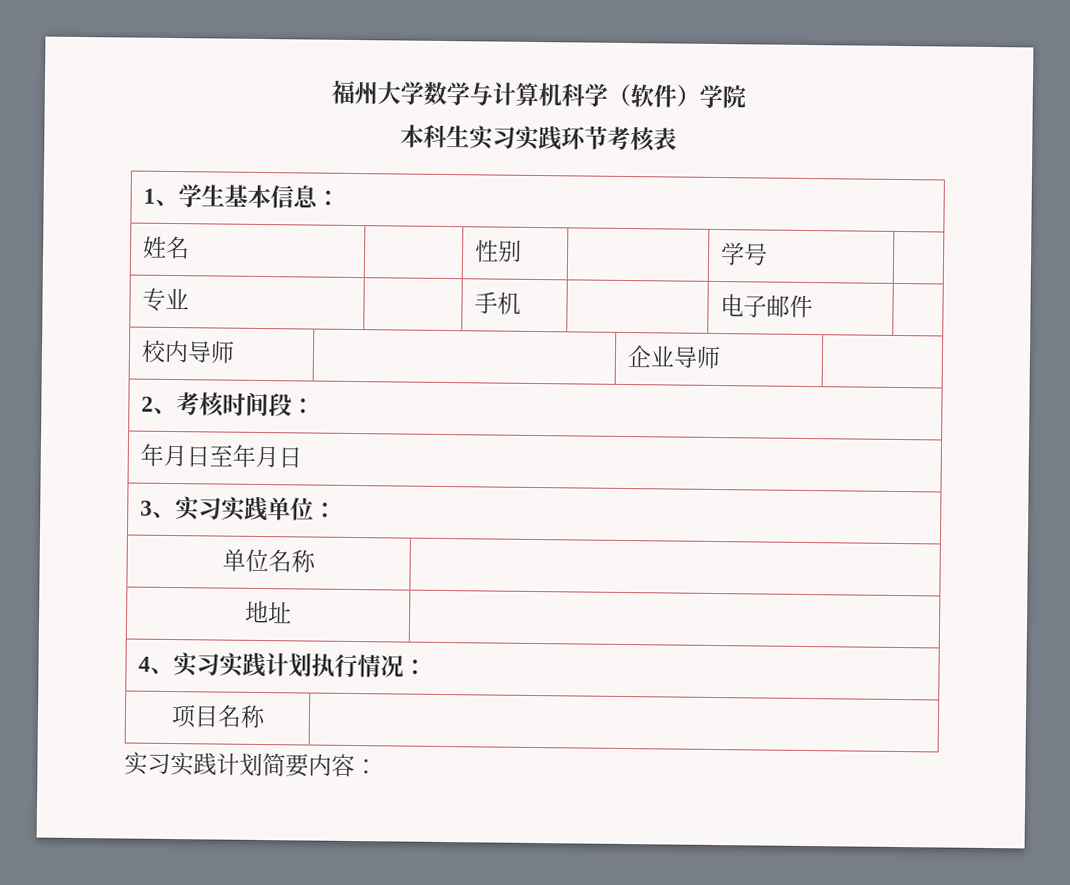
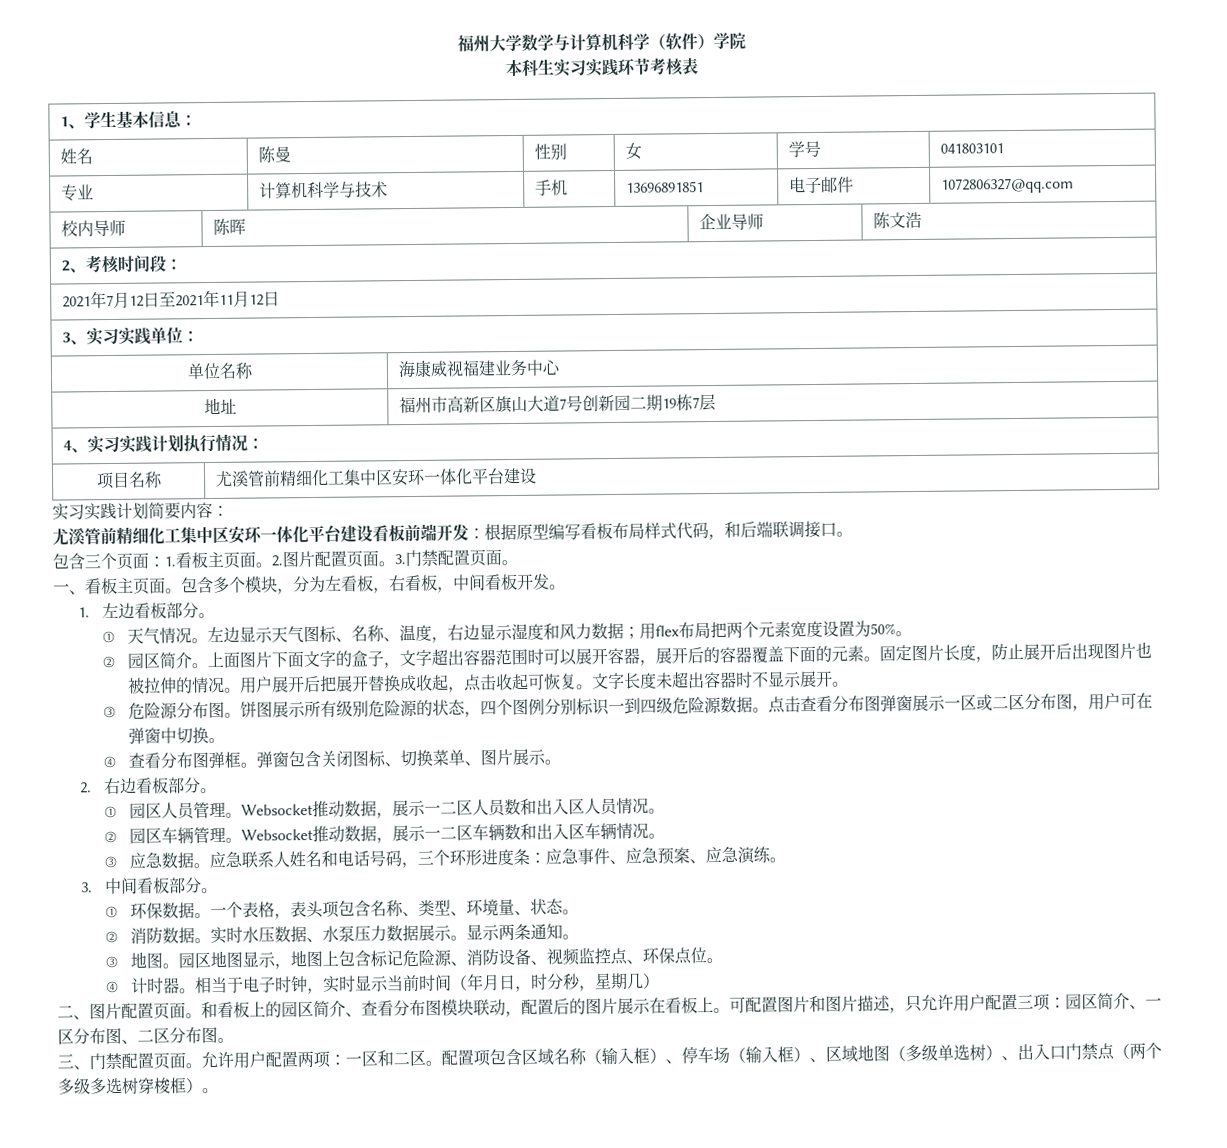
- 姓名 | | 性别 | | 学号 |
+ 姓名 | 陈曼 | 性别 | 女 | 学号 | 041803101
- 专业 | | 手机 | | 电子邮件 |
+ 专业 | 计算机科学与技术 | 手机 | 13696891851 | 电子邮件 | 1072806327@qq.com
- 校内导师 | | 企业导师 |
+ 校内导师 | 陈晖 | 企业导师 | 陈文浩
- 年月日至年月日
+ 2021年7月12日至2021年11月12日
- 单位名称 |
- 地址 |
+ 单位名称 | 海康威视福建业务中心
+ 地址 | 福州市高新区旗山大道7号创新园二期19栋7层
- 项目名称 |
+ 项目名称 | 尤溪管前精细化工集中区安环一体化平台建设
+ 尤溪管前精细化工集中区安环一体化平台建设看板前端开发：根据原型编写看板布局样式代码，和后端联调接口。
+ 包含三个页面：1.看板主页面。2.图片配置页面。3.门禁配置页面。
+ 一、看板主页面。包含多个模块，分为左看板，右看板，中间看板开发。
+ 1.左边看板部分。
+ ①天气情况。左边显示天气图标、名称、温度，右边显示湿度和风力数据；用flex布局把两个元素宽度设置为50%。
+ ②园区简介。上面图片下面文字的盒子，文字超出容器范围时可以展开容器，展开后的容器覆盖下面的元素。固定图片长度，防止展开后出现图片也被拉伸的情况。用户展开后把展开替换成收起，点击收起可恢复。文字长度未超出容器时不显示展开。
+ ③危险源分布图。饼图展示所有级别危险源的状态，四个图例分别标识一到四级危险源数据。点击查看分布图弹窗展示一区或二区分布图，用户可在弹窗中切换。
+ ④查看分布图弹框。弹窗包含关闭图标、切换菜单、图片展示。
+ 2.右边看板部分。
+ ①园区人员管理。Websocket推动数据，展示一二区人员数和出入区人员情况。
+ ②园区车辆管理。Websocket推动数据，展示一二区车辆数和出入区车辆情况。
+ ③应急数据。应急联系人姓名和电话号码，三个环形进度条：应急事件、应急预案、应急演练。
+ 3.中间看板部分。
+ ①环保数据。一个表格，表头项包含名称、类型、环境量、状态。
+ ②消防数据。实时水压数据、水泵压力数据展示。显示两条通知。
+ ③地图。园区地图显示，地图上包含标记危险源、消防设备、视频监控点、环保点位。
+ ④计时器。相当于电子时钟，实时显示当前时间（年月日，时分秒，星期几）
+ 二、图片配置页面。和看板上的园区简介、查看分布图模块联动，配置后的图片展示在看板上。可配置图片和图片描述，只允许用户配置三项：园区简介、一区分布图、二区分布图。
+ 三、门禁配置页面。允许用户配置两项：一区和二区。配置项包含区域名称（输入框）、停车场（输入框）、区域地图（多级单选树）、出入口门禁点（两个多级多选树穿梭框）。

